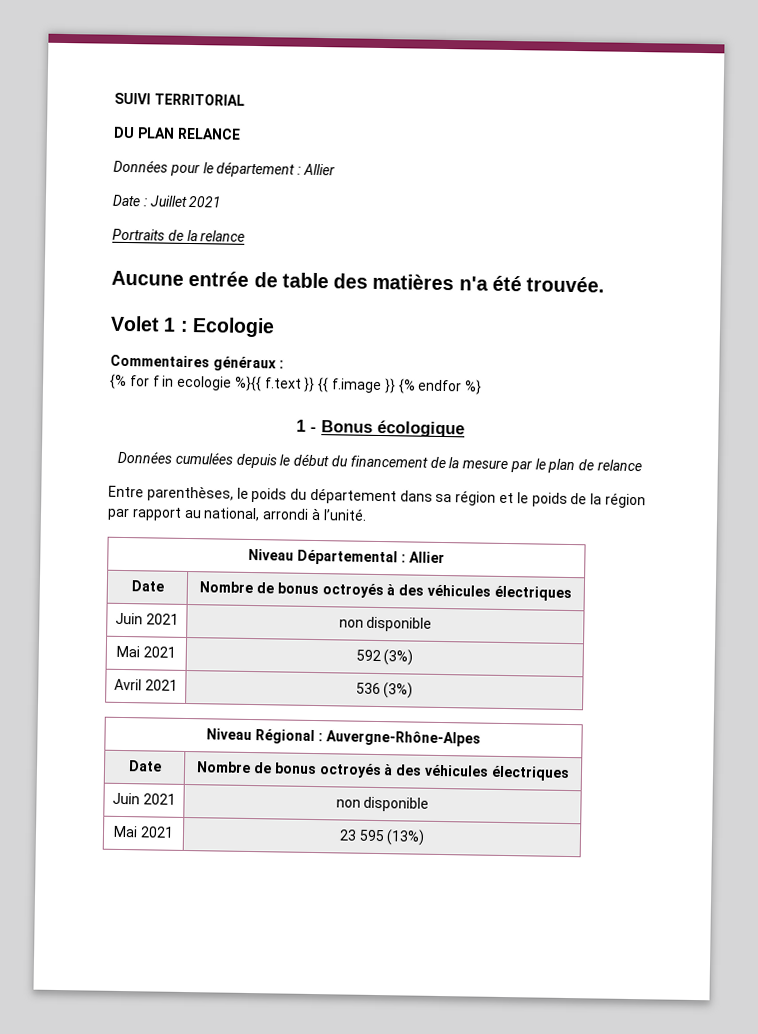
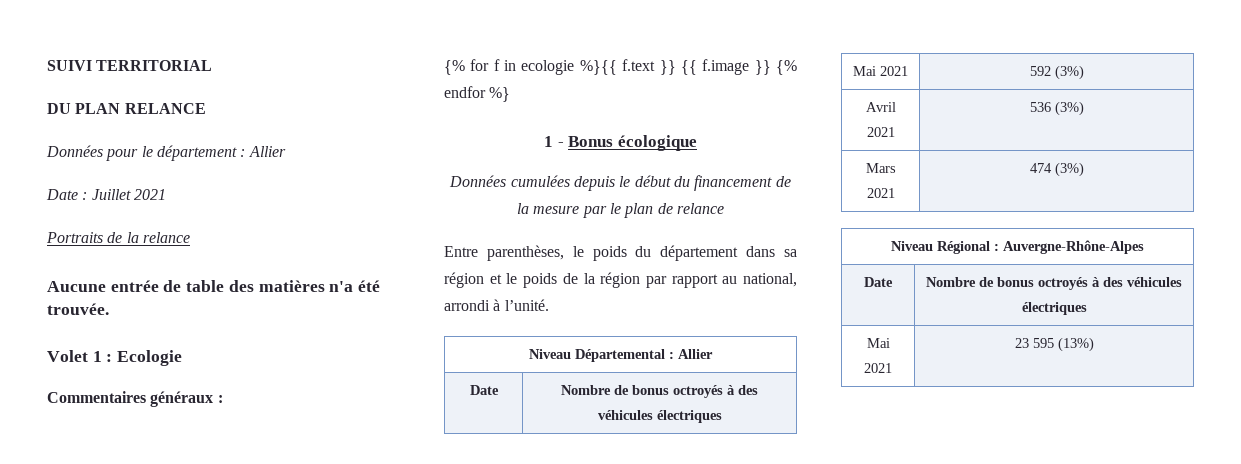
  Niveau Départemental : Allier
  Date | Nombre de bonus octroyés à des véhicules électriques
- Juin 2021 | non disponible
+ Mars 2021 | 474 (3%)
  Niveau Régional : Auvergne-Rhône-Alpes
  Date | Nombre de bonus octroyés à des véhicules électriques
- Juin 2021 | non disponible

